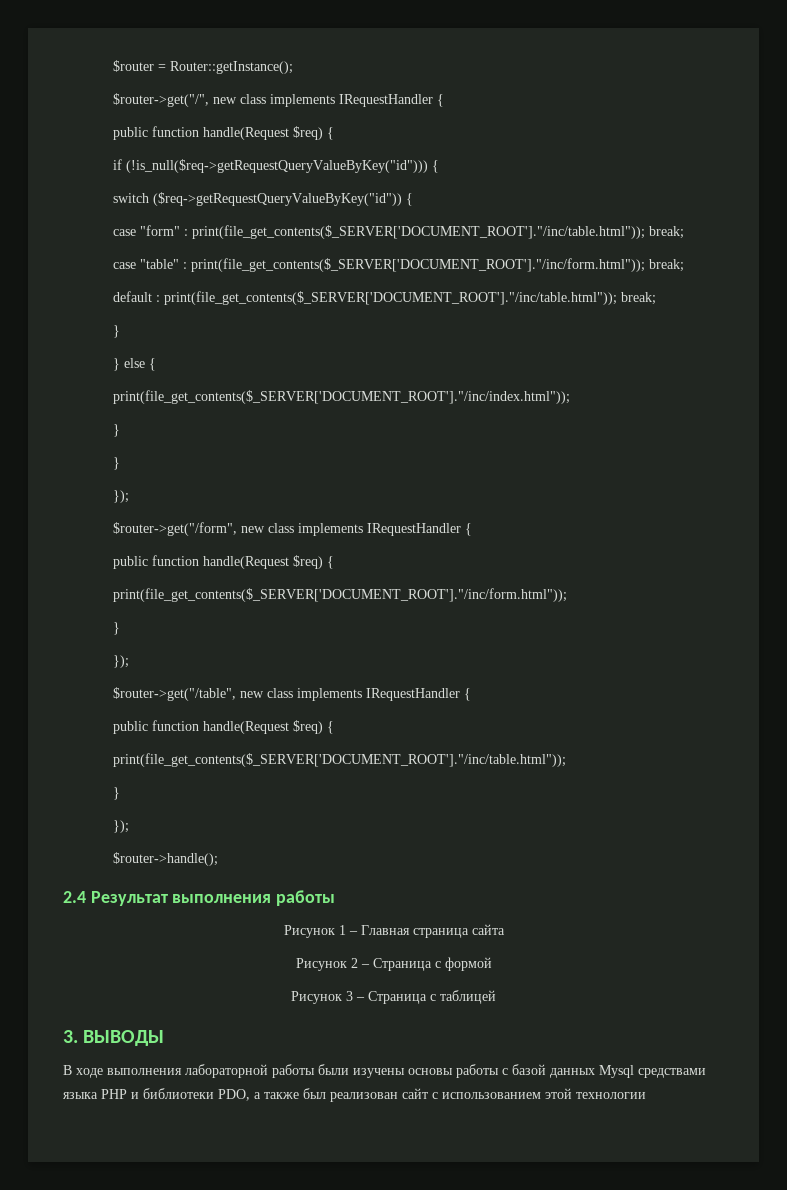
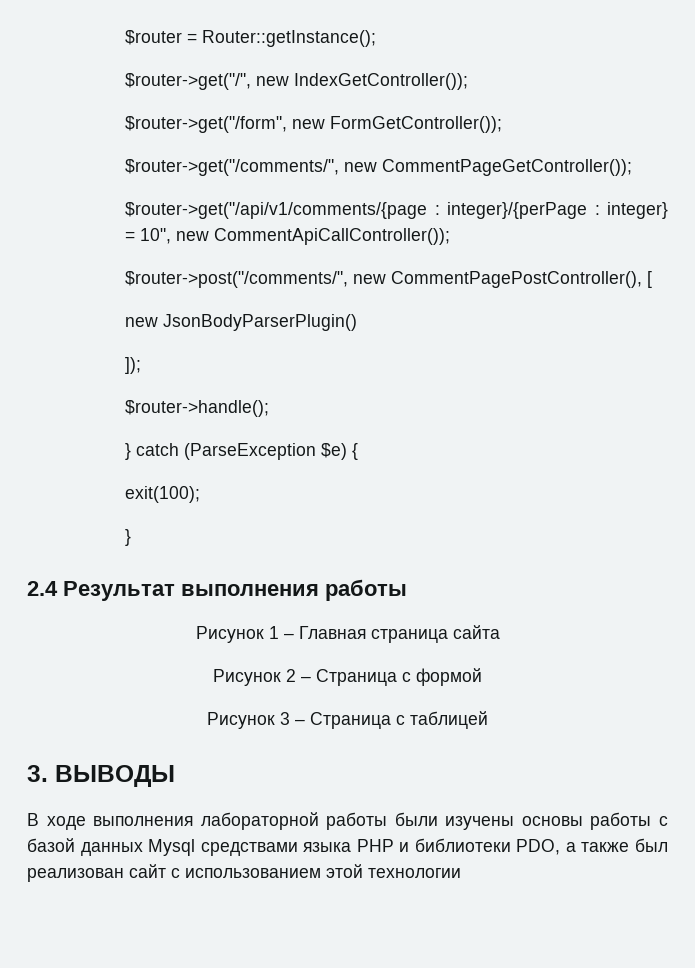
- $router->get("/", new class implements IRequestHandler {
- public function handle(Request $req) {
- if (!is_null($req->getRequestQueryValueByKey("id"))) {
- switch ($req->getRequestQueryValueByKey("id")) {
- case "form" : print(file_get_contents($_SERVER['DOCUMENT_ROOT']."/inc/table.html")); break;
- case "table" : print(file_get_contents($_SERVER['DOCUMENT_ROOT']."/inc/form.html")); break;
- default : print(file_get_contents($_SERVER['DOCUMENT_ROOT']."/inc/table.html")); break;
+ $router->get("/", new IndexGetController());
+ $router->get("/form", new FormGetController());
+ $router->get("/comments/", new CommentPageGetController());
+ $router->get("/api/v1/comments/{page : integer}/{perPage : integer} = 10", new CommentApiCallController());
+ $router->post("/comments/", new CommentPagePostController(), [
+ new JsonBodyParserPlugin()
+ ]);
+ $router->handle();
+ } catch (ParseException $e) {
+ exit(100);
  }
- } else {
- print(file_get_contents($_SERVER['DOCUMENT_ROOT']."/inc/index.html"));
- }
- }
- });
- $router->get("/form", new class implements IRequestHandler {
- public function handle(Request $req) {
- print(file_get_contents($_SERVER['DOCUMENT_ROOT']."/inc/form.html"));
- }
- });
- $router->get("/table", new class implements IRequestHandler {
- public function handle(Request $req) {
- print(file_get_contents($_SERVER['DOCUMENT_ROOT']."/inc/table.html"));
- }
- });
- $router->handle();

